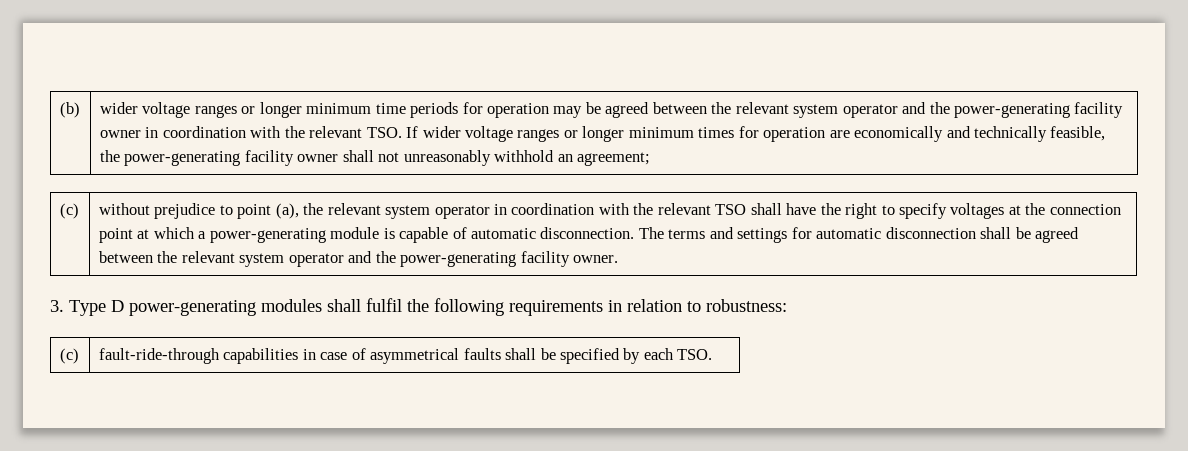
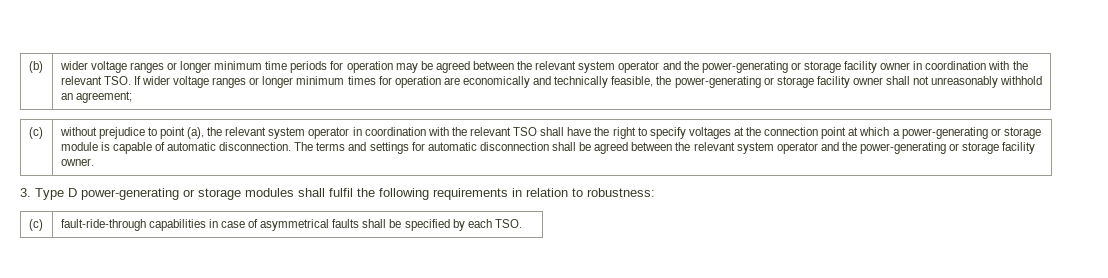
- wider voltage ranges or longer minimum time periods for operation may be agreed between the relevant system operator and the power-generating facility owner in coordination with the relevant TSO. If wider voltage ranges or longer minimum times for operation are economically and technically feasible, the power-generating facility owner shall not unreasonably withhold an agreement;
+ wider voltage ranges or longer minimum time periods for operation may be agreed between the relevant system operator and the power-generating or storage facility owner in coordination with the relevant TSO. If wider voltage ranges or longer minimum times for operation are economically and technically feasible, the power-generating or storage facility owner shall not unreasonably withhold an agreement;
- without prejudice to point (a), the relevant system operator in coordination with the relevant TSO shall have the right to specify voltages at the connection point at which a power-generating module is capable of automatic disconnection.
+ without prejudice to point (a), the relevant system operator in coordination with the relevant TSO shall have the right to specify voltages at the connection point at which a power-generating or storage module is capable of automatic disconnection.
- The terms and settings for automatic disconnection shall be agreed between the relevant system operator and the power-generating facility owner.
+ The terms and settings for automatic disconnection shall be agreed between the relevant system operator and the power-generating or storage facility owner.
- 3. Type D power-generating modules shall fulfil the following requirements in relation to robustness:
+ 3. Type D power-generating or storage modules shall fulfil the following requirements in relation to robustness:

